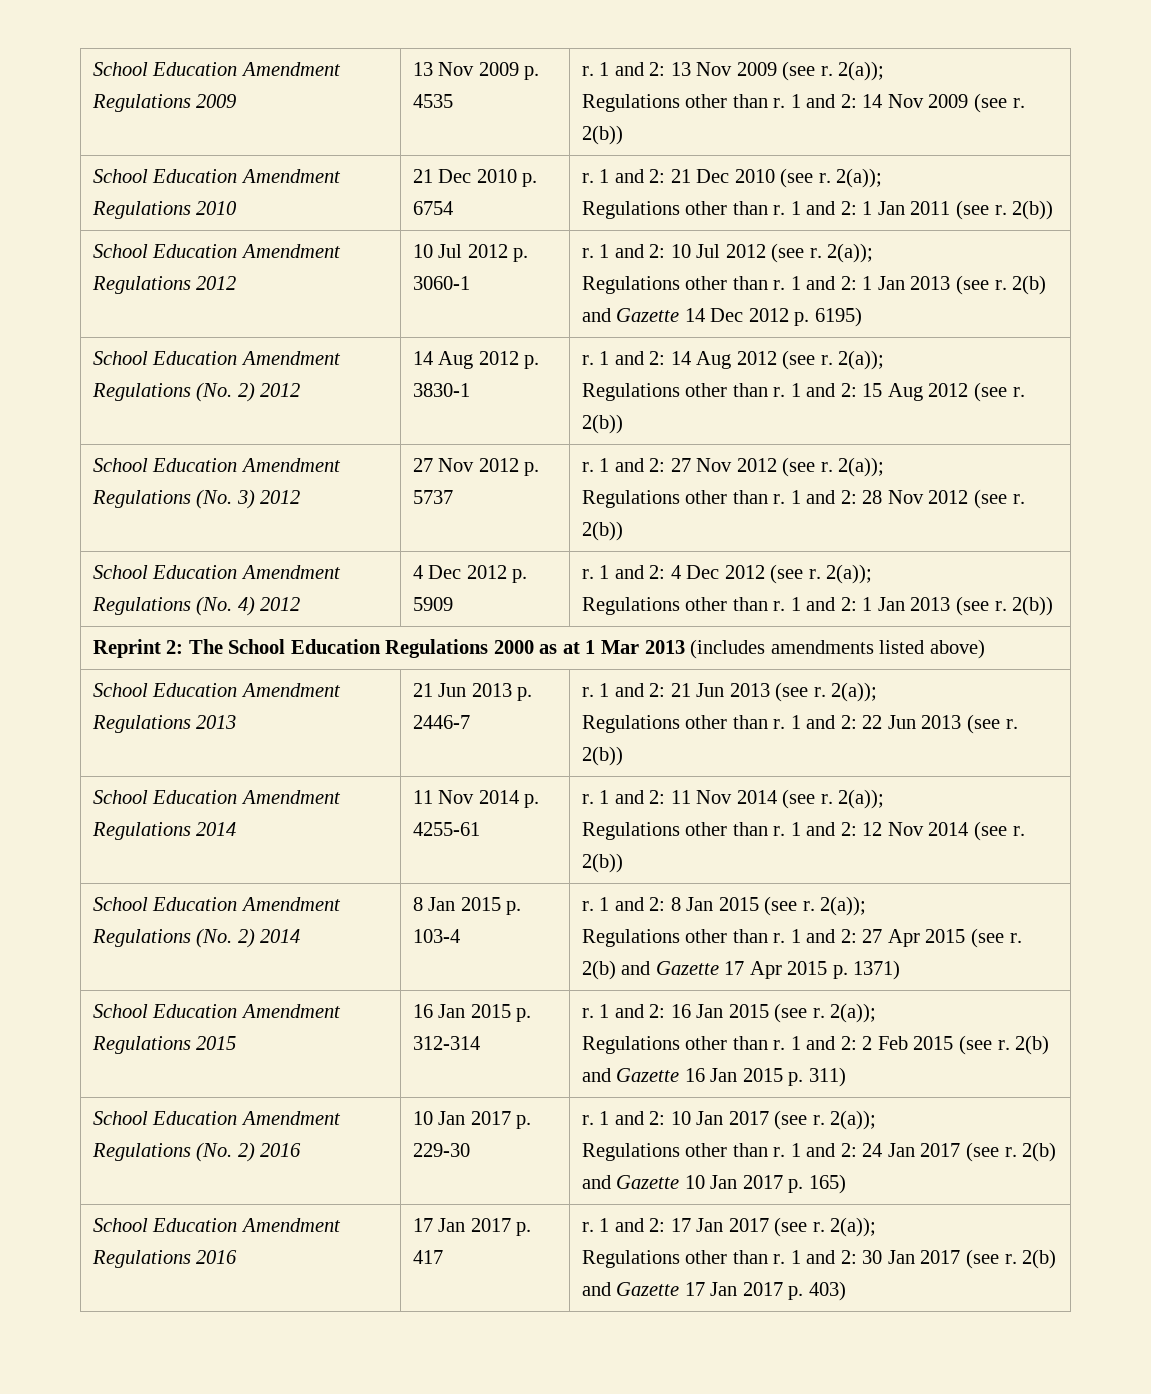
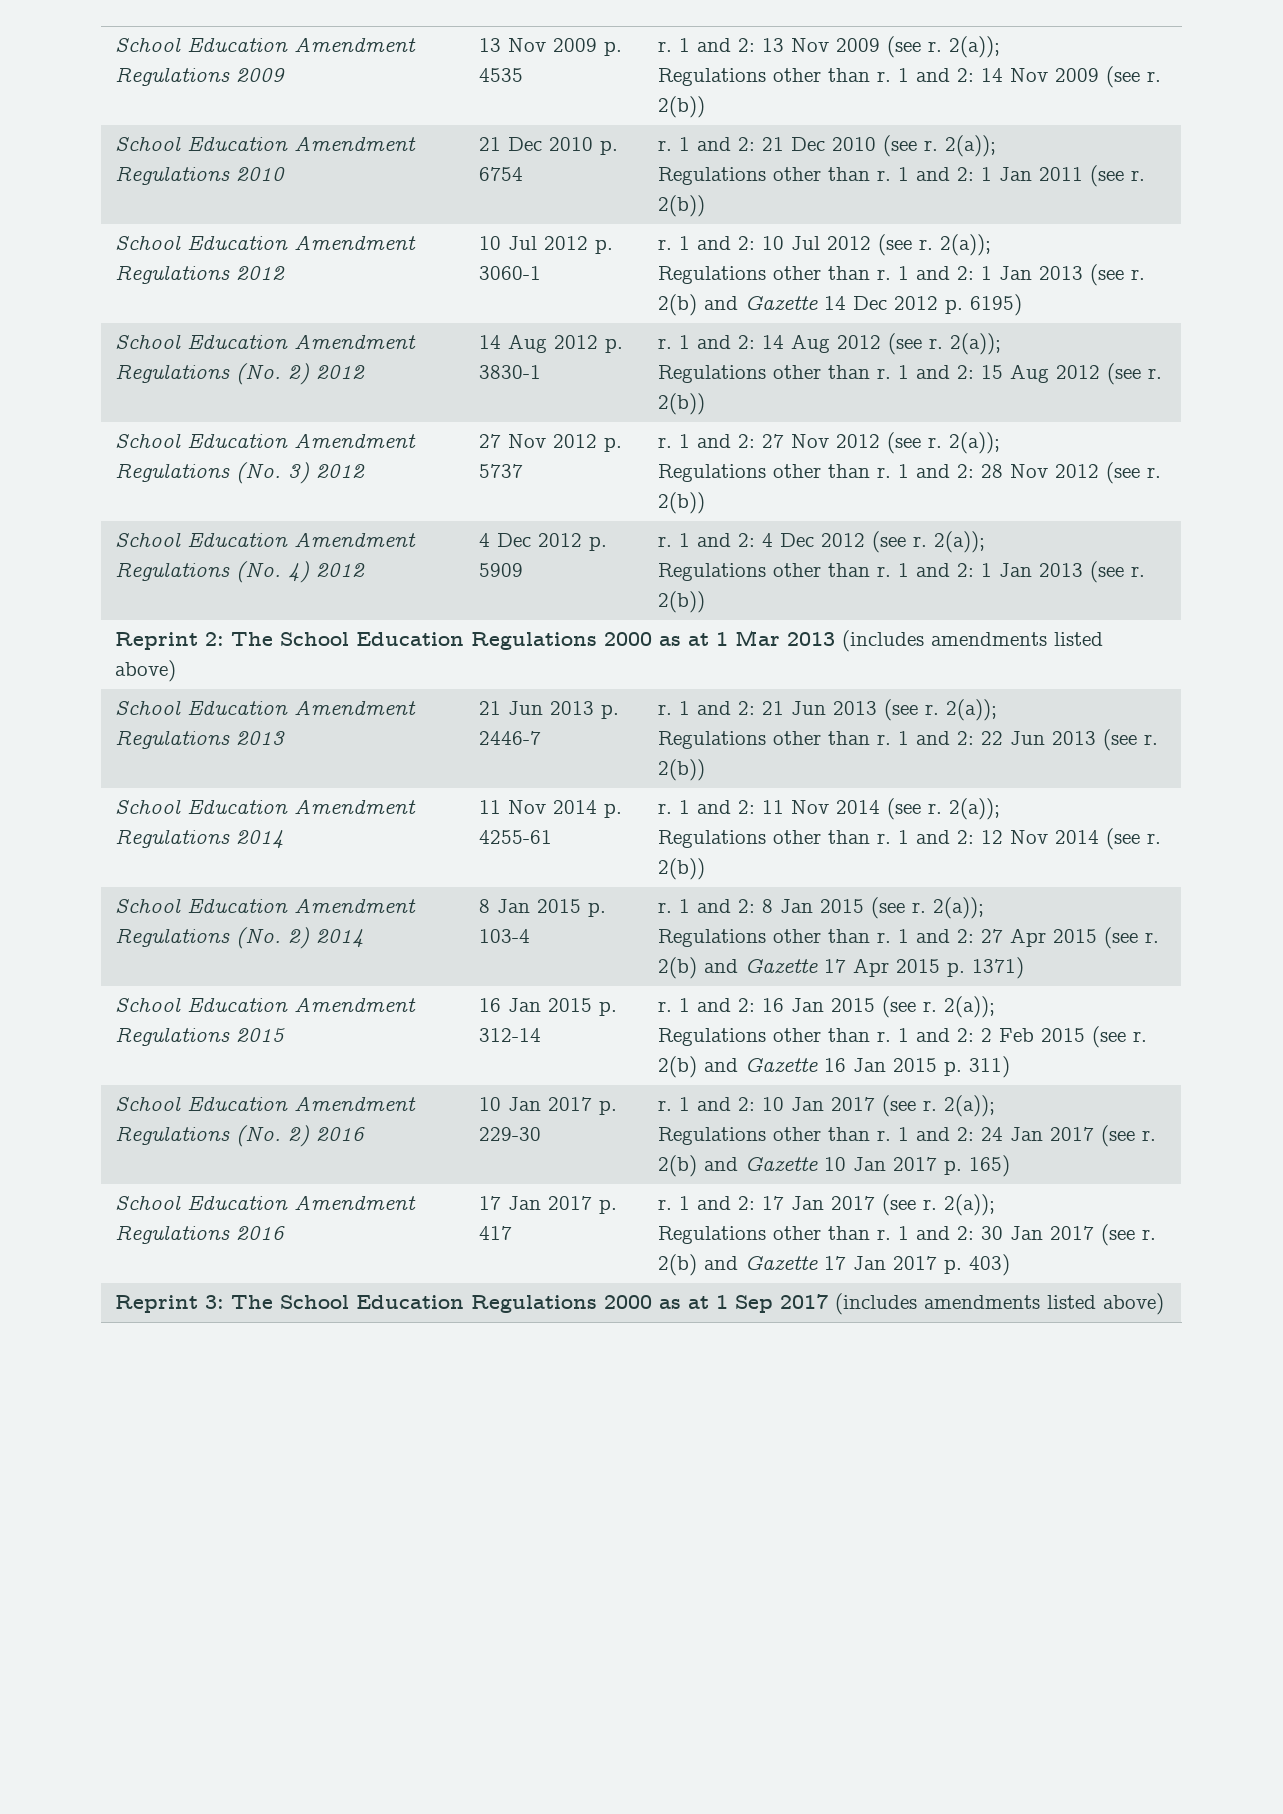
- School Education Amendment Regulations 2015 | 16 Jan 2015 p. 312-314 | r. 1 and 2: 16 Jan 2015 (see r. 2(a));
+ School Education Amendment Regulations 2015 | 16 Jan 2015 p. 312-14 | r. 1 and 2: 16 Jan 2015 (see r. 2(a));
+ Reprint 3: The School Education Regulations 2000 as at 1 Sep 2017 (includes amendments listed above)

